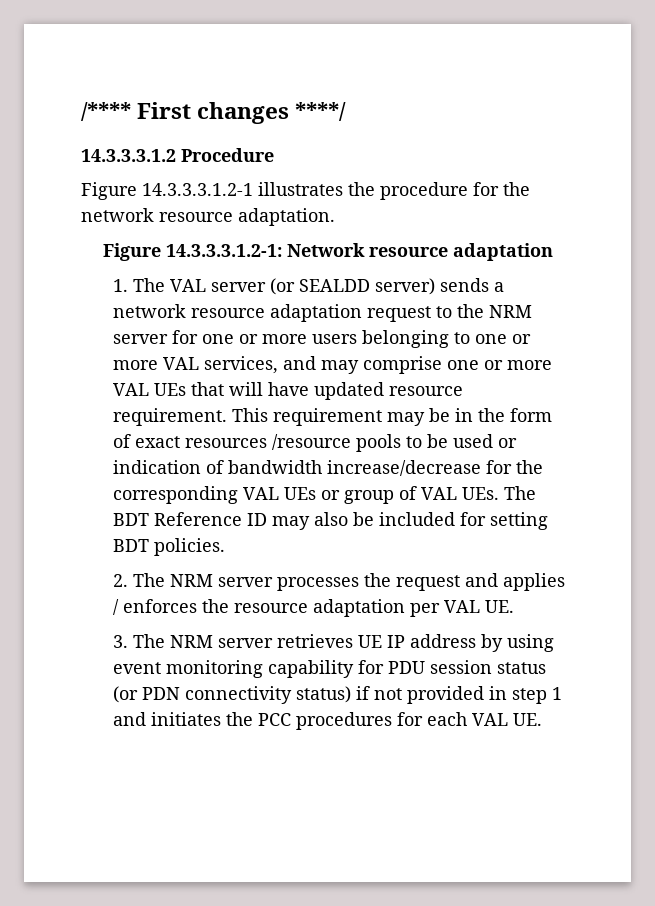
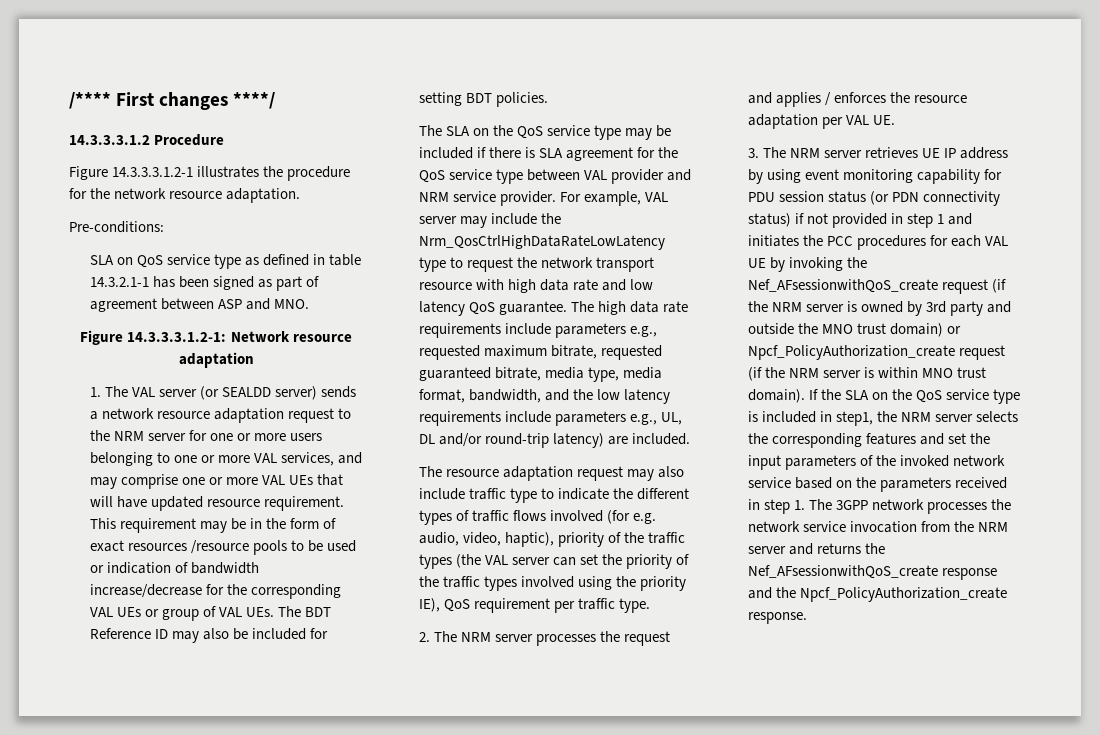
+ Pre-conditions:
+ SLA on QoS service type as defined in table 14.3.2.1-1 has been signed as part of agreement between ASP and MNO.
+ The SLA on the QoS service type may be included if there is SLA agreement for the QoS service type between VAL provider and NRM service provider. For example, VAL server may include the Nrm_QosCtrlHighDataRateLowLatency type to request the network transport resource with high data rate and low latency QoS guarantee. The high data rate requirements include parameters e.g., requested maximum bitrate, requested guaranteed bitrate, media type, media format, bandwidth, and the low latency requirements include parameters e.g., UL, DL and/or round-trip latency) are included.
+ The resource adaptation request may also include traffic type to indicate the different types of traffic flows involved (for e.g. audio, video, haptic), priority of the traffic types (the VAL server can set the priority of the traffic types involved using the priority IE), QoS requirement per traffic type.
- 3. The NRM server retrieves UE IP address by using event monitoring capability for PDU session status (or PDN connectivity status) if not provided in step 1 and initiates the PCC procedures for each VAL UE.
+ 3. The NRM server retrieves UE IP address by using event monitoring capability for PDU session status (or PDN connectivity status) if not provided in step 1 and initiates the PCC procedures for each VAL UE by invoking the Nef_AFsessionwithQoS_create request (if the NRM server is owned by 3rd party and outside the MNO trust domain) or Npcf_PolicyAuthorization_create request (if the NRM server is within MNO trust domain). If the SLA on the QoS service type is included in step1, the NRM server selects the corresponding features and set the input parameters of the invoked network service based on the parameters received in step 1. The 3GPP network processes the network service invocation from the NRM server and returns the Nef_AFsessionwithQoS_create response and the Npcf_PolicyAuthorization_create response.

